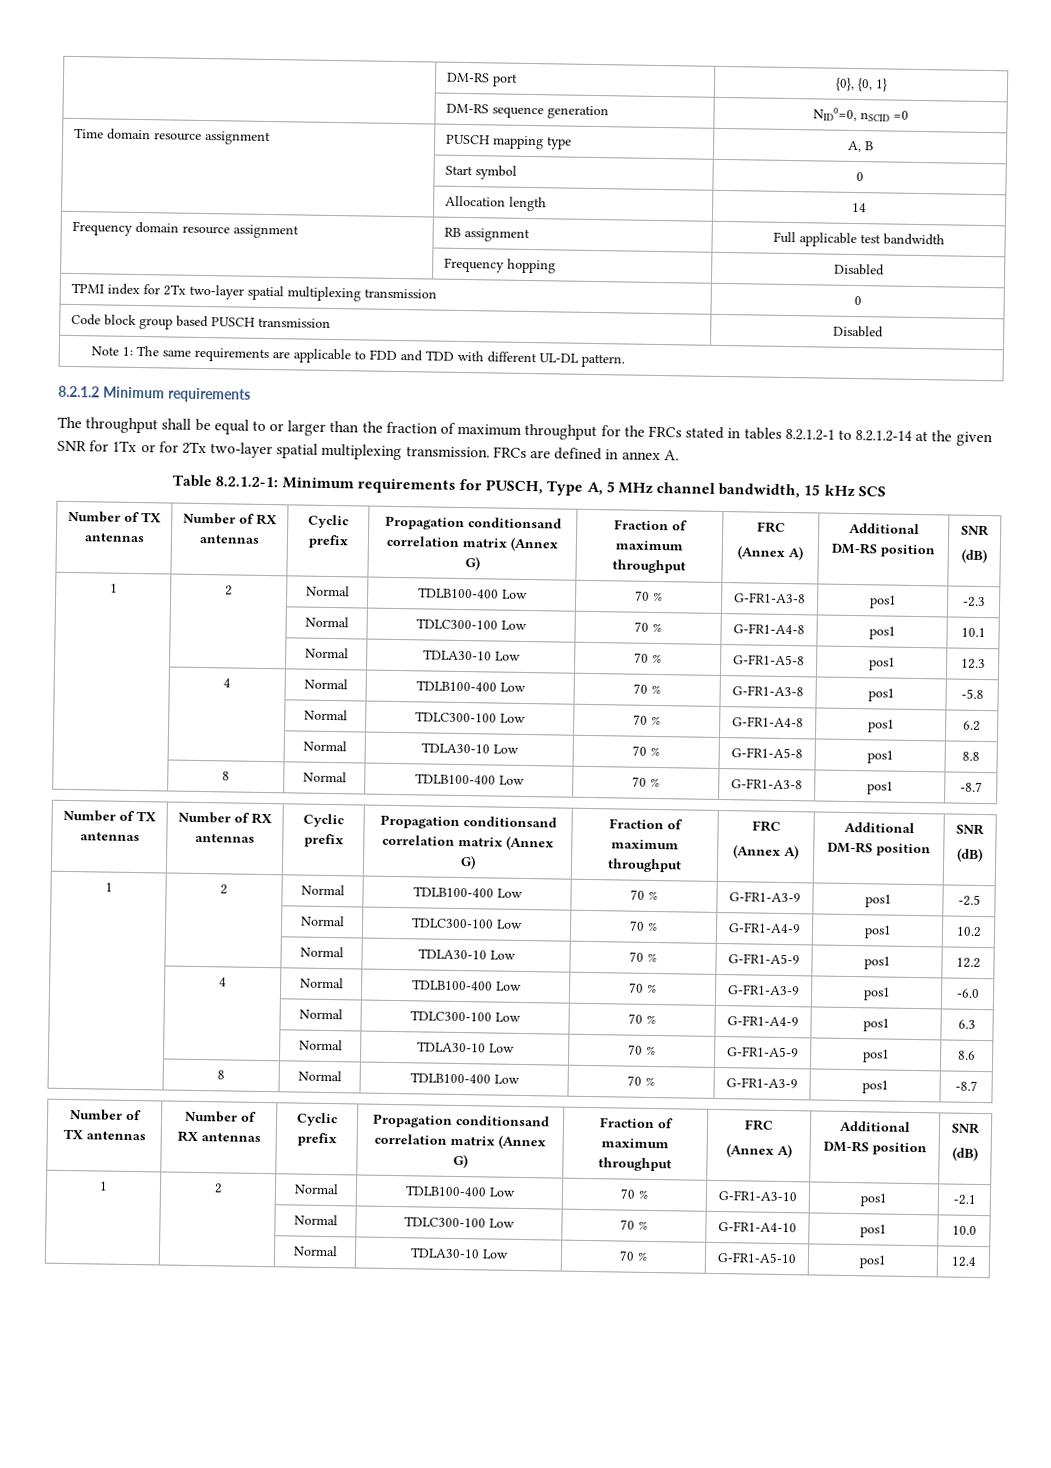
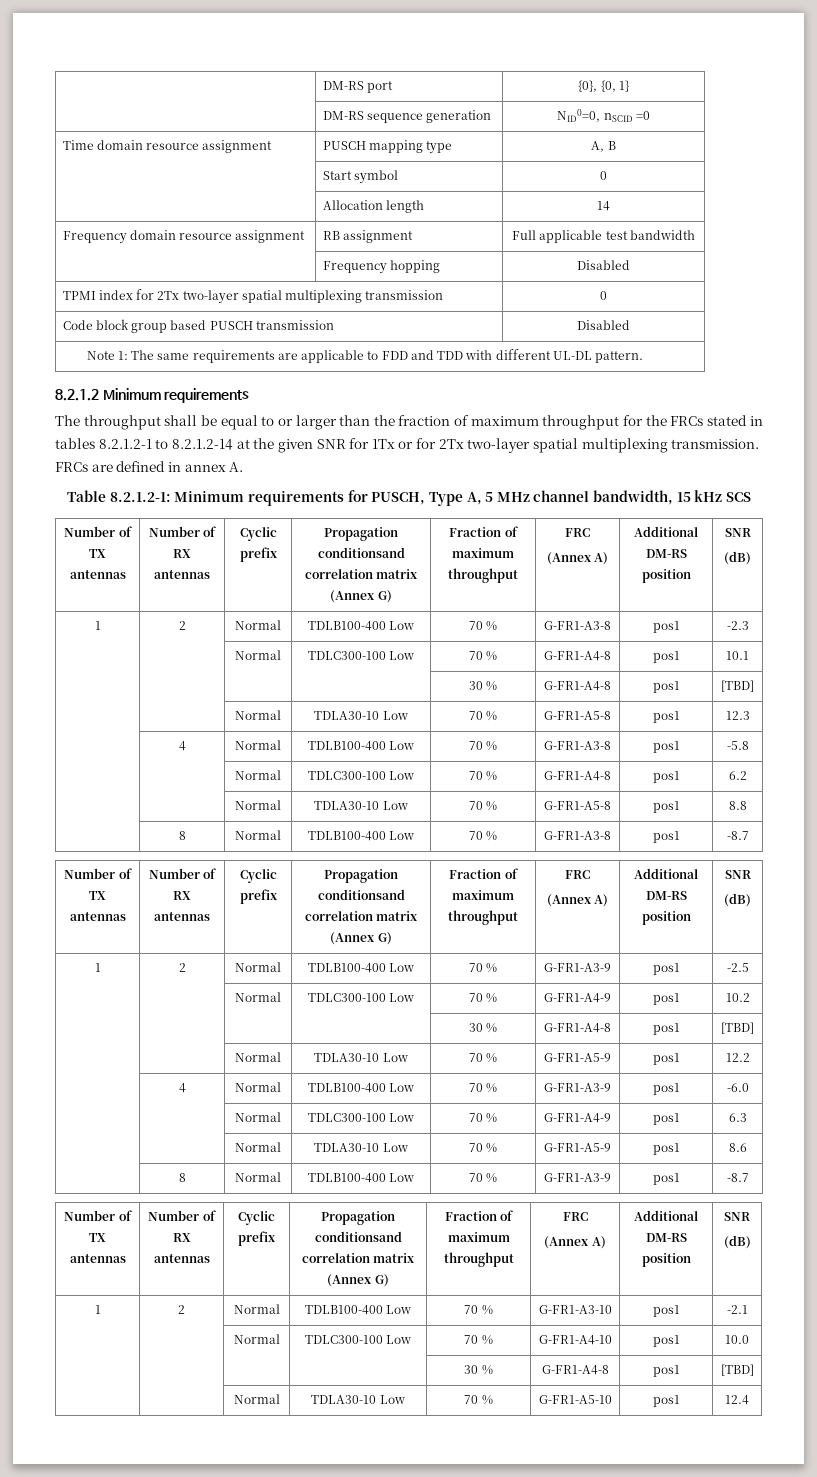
  | | Normal | TDLC300-100 Low | 70 % | G-FR1-A4-8 | pos1 | 10.1
+ | | | | 30 % | G-FR1-A4-8 | pos1 | [TBD]
  | | Normal | TDLC300-100 Low | 70 % | G-FR1-A4-9 | pos1 | 10.2
+ | | | | 30 % | G-FR1-A4-8 | pos1 | [TBD]
  | | Normal | TDLC300-100 Low | 70 % | G-FR1-A4-10 | pos1 | 10.0
+ | | | | 30 % | G-FR1-A4-8 | pos1 | [TBD]

